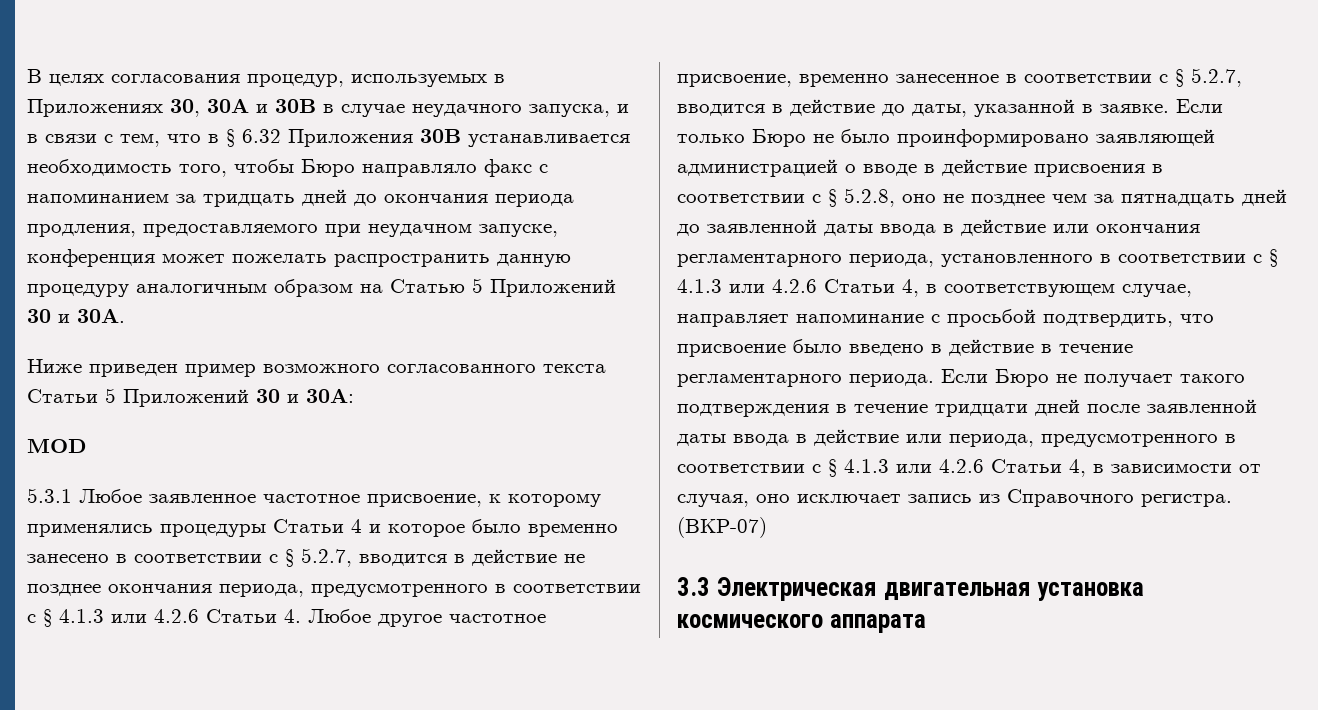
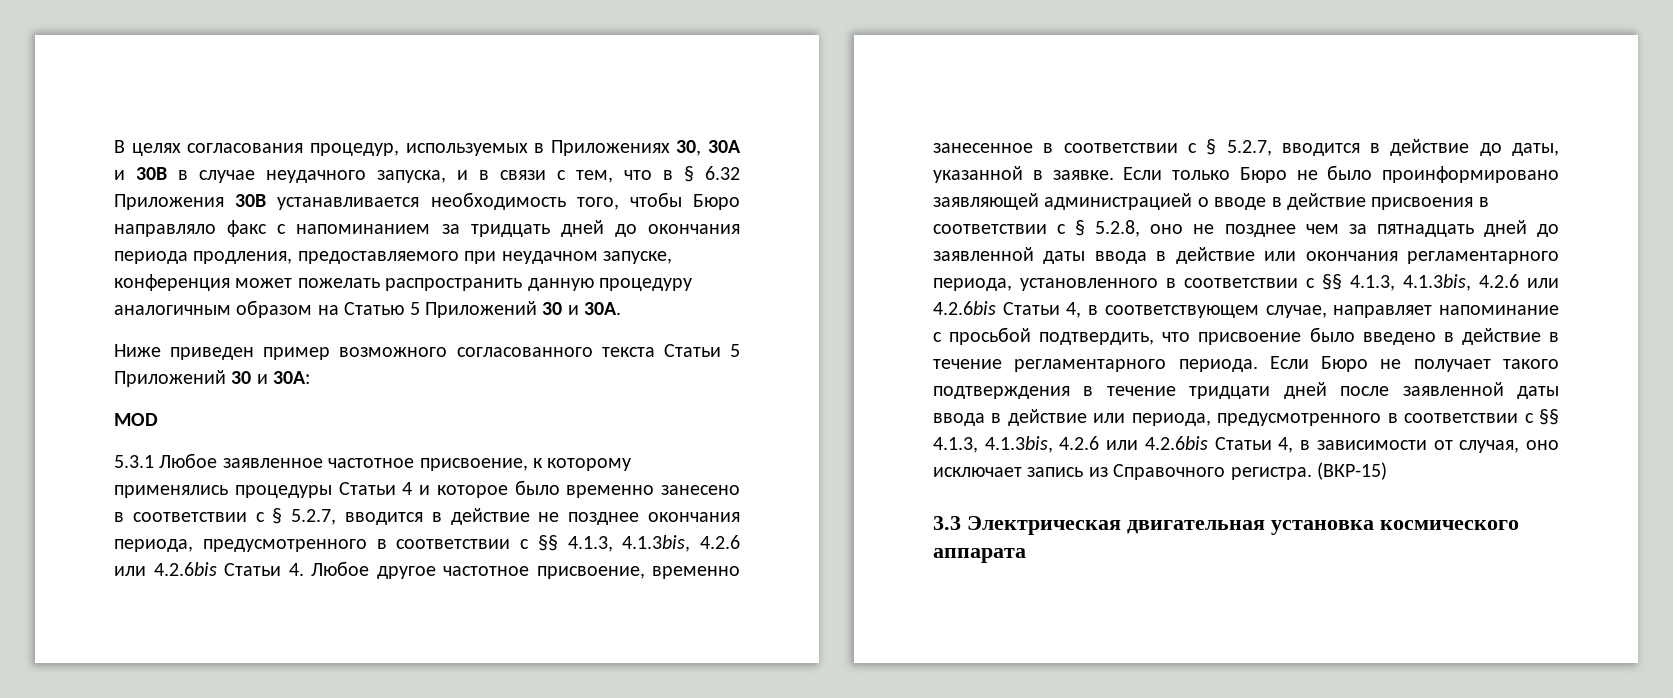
- 5.3.1 Любое заявленное частотное присвоение, к которому применялись процедуры Статьи 4 и которое было временно занесено в соответствии с § 5.2.7, вводится в действие не позднее окончания периода, предусмотренного в соответствии с § 4.1.3 или 4.2.6 Статьи 4. Любое другое частотное присвоение, временно занесенное в соответствии с § 5.2.7, вводится в действие до даты, указанной в заявке.
+ 5.3.1 Любое заявленное частотное присвоение, к которому применялись процедуры Статьи 4 и которое было временно занесено в соответствии с § 5.2.7, вводится в действие не позднее окончания периода, предусмотренного в соответствии с §§ 4.1.3, 4.1.3bis, 4.2.6 или 4.2.6bis Статьи 4. Любое другое частотное присвоение, временно занесенное в соответствии с § 5.2.7, вводится в действие до даты, указанной в заявке.
- Если только Бюро не было проинформировано заявляющей администрацией о вводе в действие присвоения в соответствии с § 5.2.8, оно не позднее чем за пятнадцать дней до заявленной даты ввода в действие или окончания регламентарного периода, установленного в соответствии с § 4.1.3 или 4.2.6 Статьи 4, в соответствующем случае, направляет напоминание с просьбой подтвердить, что присвоение было введено в действие в течение регламентарного периода.
+ Если только Бюро не было проинформировано заявляющей администрацией о вводе в действие присвоения в соответствии с § 5.2.8, оно не позднее чем за пятнадцать дней до заявленной даты ввода в действие или окончания регламентарного периода, установленного в соответствии с §§ 4.1.3, 4.1.3bis, 4.2.6 или 4.2.6bis Статьи 4, в соответствующем случае, направляет напоминание с просьбой подтвердить, что присвоение было введено в действие в течение регламентарного периода.
- Если Бюро не получает такого подтверждения в течение тридцати дней после заявленной даты ввода в действие или периода, предусмотренного в соответствии с § 4.1.3 или 4.2.6 Статьи 4, в зависимости от случая, оно исключает запись из Справочного регистра.
+ Если Бюро не получает такого подтверждения в течение тридцати дней после заявленной даты ввода в действие или периода, предусмотренного в соответствии с §§ 4.1.3, 4.1.3bis, 4.2.6 или 4.2.6bis Статьи 4, в зависимости от случая, оно исключает запись из Справочного регистра.
- (ВКР-07)
+ (ВКР-15)

